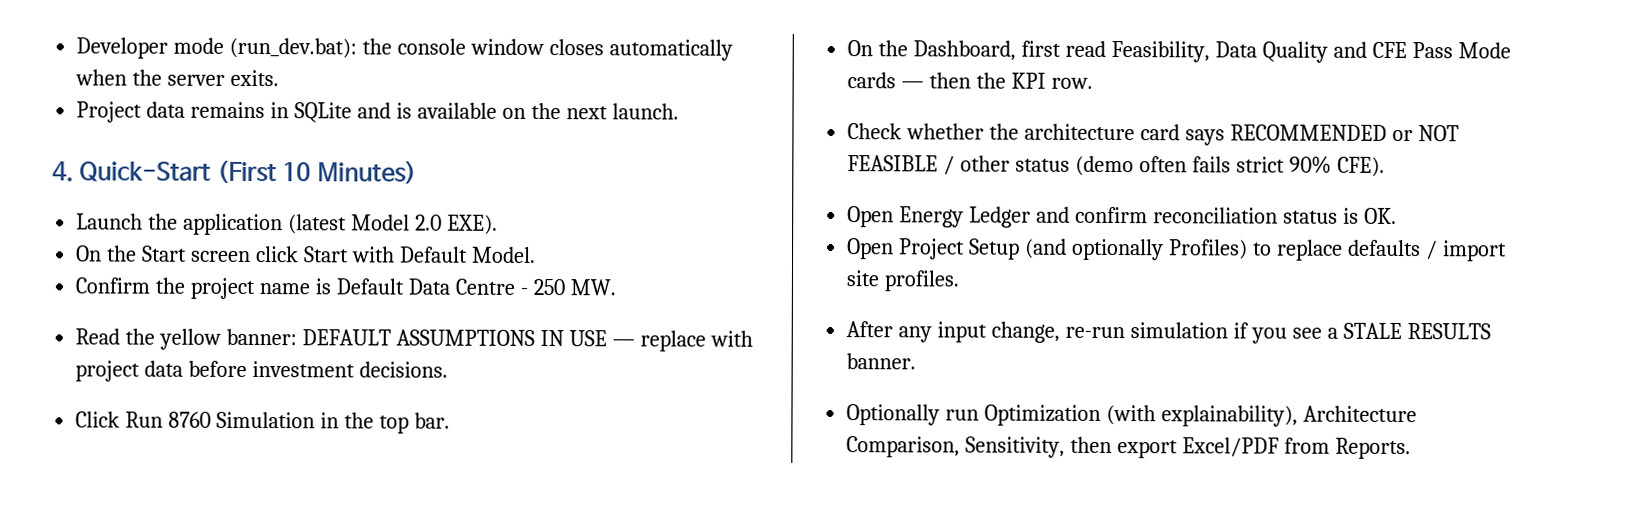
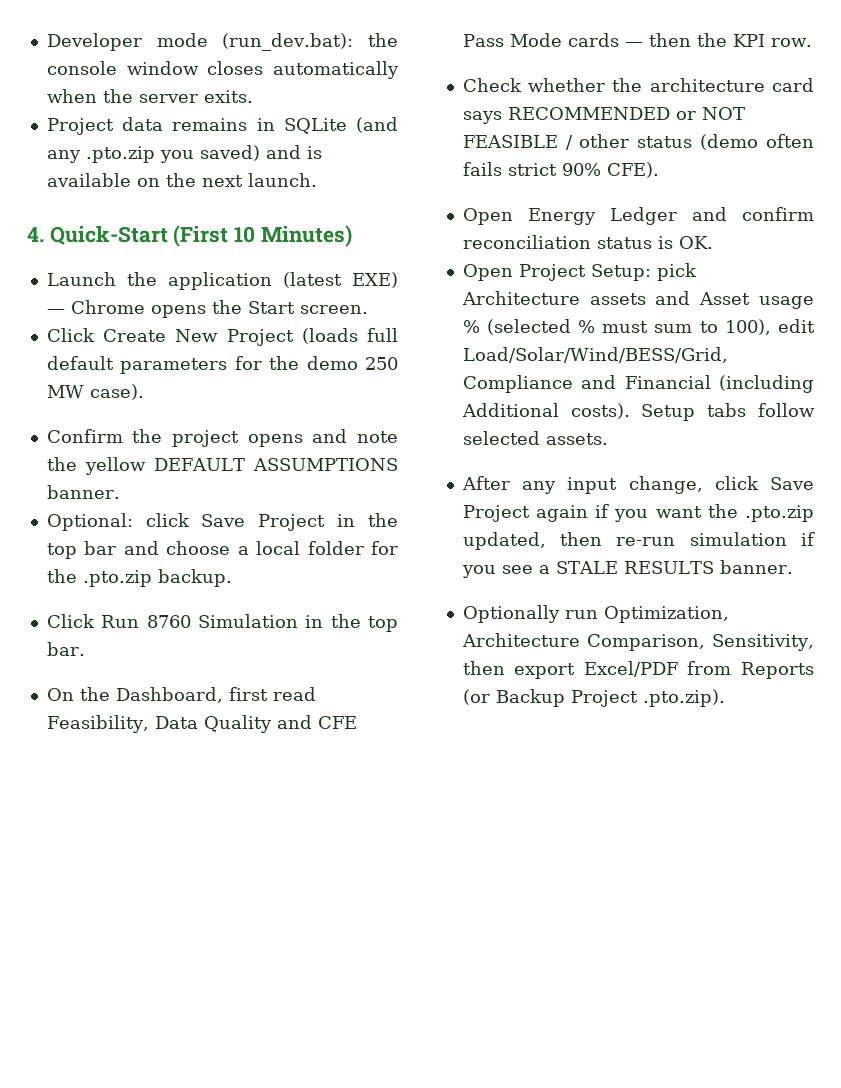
- Project data remains in SQLite and is available on the next launch.
+ Project data remains in SQLite (and any .pto.zip you saved) and is available on the next launch.
- Launch the application (latest Model 2.0 EXE).
- On the Start screen click Start with Default Model.
- Confirm the project name is Default Data Centre - 250 MW.
- Read the yellow banner: DEFAULT ASSUMPTIONS IN USE — replace with project data before investment decisions.
+ Launch the application (latest EXE) — Chrome opens the Start screen.
+ Click Create New Project (loads full default parameters for the demo 250 MW case).
+ Confirm the project opens and note the yellow DEFAULT ASSUMPTIONS banner.
+ Optional: click Save Project in the top bar and choose a local folder for the .pto.zip backup.
- Open Project Setup (and optionally Profiles) to replace defaults / import site profiles.
- After any input change, re-run simulation if you see a STALE RESULTS banner.
+ Open Project Setup: pick Architecture assets and Asset usage % (selected % must sum to 100), edit Load/Solar/Wind/BESS/Grid, Compliance and Financial (including Additional costs). Setup tabs follow selected assets.
+ After any input change, click Save Project again if you want the .pto.zip updated, then re-run simulation if you see a STALE RESULTS banner.
- Optionally run Optimization (with explainability), Architecture Comparison, Sensitivity, then export Excel/PDF from Reports.
+ Optionally run Optimization, Architecture Comparison, Sensitivity, then export Excel/PDF from Reports (or Backup Project .pto.zip).

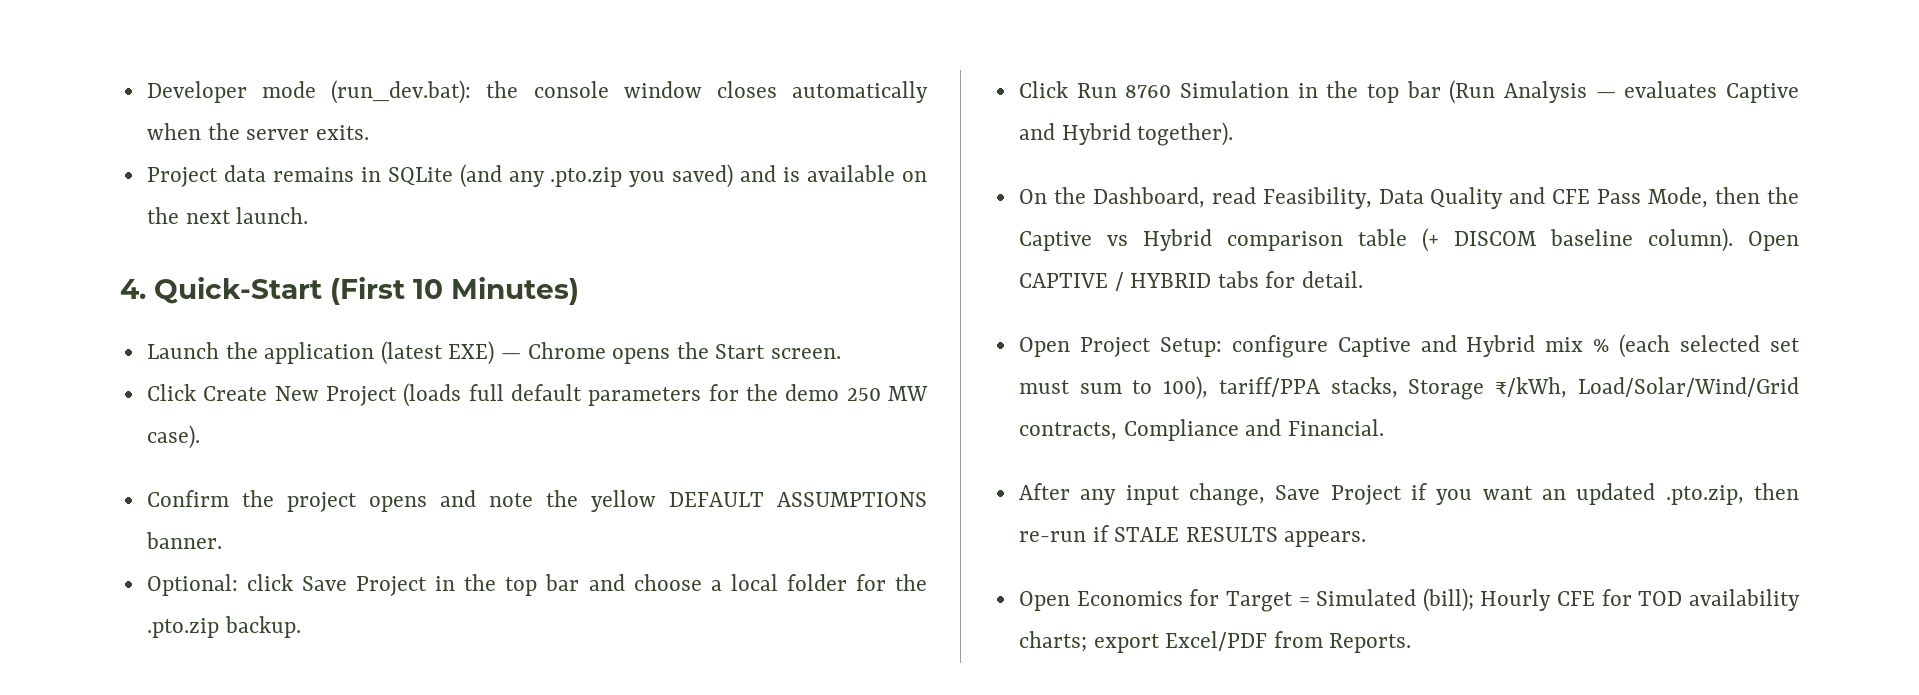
- Click Run 8760 Simulation in the top bar.
+ Click Run 8760 Simulation in the top bar (Run Analysis — evaluates Captive and Hybrid together).
- On the Dashboard, first read Feasibility, Data Quality and CFE Pass Mode cards — then the KPI row.
- Check whether the architecture card says RECOMMENDED or NOT FEASIBLE / other status (demo often fails strict 90% CFE).
- Open Energy Ledger and confirm reconciliation status is OK.
- Open Project Setup: pick Architecture assets and Asset usage % (selected % must sum to 100), edit Load/Solar/Wind/BESS/Grid, Compliance and Financial (including Additional costs). Setup tabs follow selected assets.
+ On the Dashboard, read Feasibility, Data Quality and CFE Pass Mode, then the Captive vs Hybrid comparison table (+ DISCOM baseline column). Open CAPTIVE / HYBRID tabs for detail.
+ Open Project Setup: configure Captive and Hybrid mix % (each selected set must sum to 100), tariff/PPA stacks, Storage ₹/kWh, Load/Solar/Wind/Grid contracts, Compliance and Financial.
- After any input change, click Save Project again if you want the .pto.zip updated, then re-run simulation if you see a STALE RESULTS banner.
- Optionally run Optimization, Architecture Comparison, Sensitivity, then export Excel/PDF from Reports (or Backup Project .pto.zip).
+ After any input change, Save Project if you want an updated .pto.zip, then re-run if STALE RESULTS appears.
+ Open Economics for Target = Simulated (bill); Hourly CFE for TOD availability charts; export Excel/PDF from Reports.

